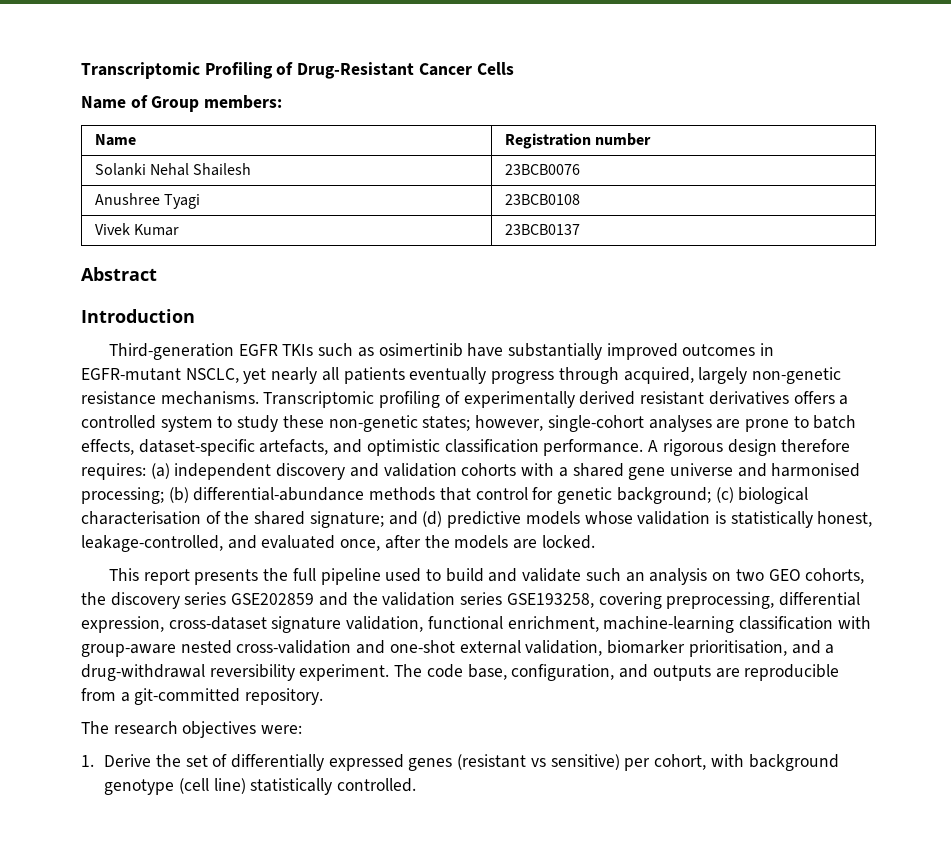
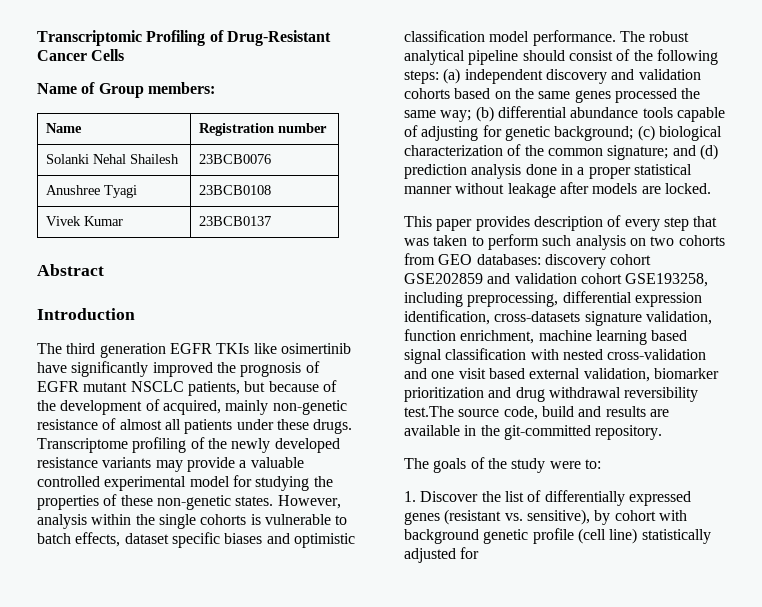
- Third-generation EGFR TKIs such as osimertinib have substantially improved outcomes in EGFR-mutant NSCLC, yet nearly all patients eventually progress through acquired, largely non-genetic resistance mechanisms. Transcriptomic profiling of experimentally derived resistant derivatives offers a controlled system to study these non-genetic states; however, single-cohort analyses are prone to batch effects, dataset-specific artefacts, and optimistic classification performance. A rigorous design therefore requires: (a) independent discovery and validation cohorts with a shared gene universe and harmonised processing; (b) differential-abundance methods that control for genetic background; (c) biological characterisation of the shared signature; and (d) predictive models whose validation is statistically honest, leakage-controlled, and evaluated once, after the models are locked.
- This report presents the full pipeline used to build and validate such an analysis on two GEO cohorts, the discovery series GSE202859 and the validation series GSE193258, covering preprocessing, differential expression, cross-dataset signature validation, functional enrichment, machine-learning classification with group-aware nested cross-validation and one-shot external validation, biomarker prioritisation, and a drug-withdrawal reversibility experiment. The code base, configuration, and outputs are reproducible from a git-committed repository.
- The research objectives were:
- 1. Derive the set of differentially expressed genes (resistant vs sensitive) per cohort, with background genotype (cell line) statistically controlled.
+ The third generation EGFR TKIs like osimertinib have significantly improved the prognosis of EGFR mutant NSCLC patients, but because of the development of acquired, mainly non-genetic resistance of almost all patients under these drugs. Transcriptome profiling of the newly developed resistance variants may provide a valuable controlled experimental model for studying the properties of these non-genetic states. However, analysis within the single cohorts is vulnerable to batch effects, dataset specific biases and optimistic classification model performance. The robust analytical pipeline should consist of the following steps: (a) independent discovery and validation cohorts based on the same genes processed the same way; (b) differential abundance tools capable of adjusting for genetic background; (c) biological characterization of the common signature; and (d) prediction analysis done in a proper statistical manner without leakage after models are locked.
+ This paper provides description of every step that was taken to perform such analysis on two cohorts from GEO databases: discovery cohort GSE202859 and validation cohort GSE193258, including preprocessing, differential expression identification, cross-datasets signature validation, function enrichment, machine learning based signal classification with nested cross-validation and one visit based external validation, biomarker prioritization and drug withdrawal reversibility test.The source code, build and results are available in the git-committed repository.
+ The goals of the study were to:
+ 1. Discover the list of differentially expressed genes (resistant vs. sensitive), by cohort with background genetic profile (cell line) statistically adjusted for

